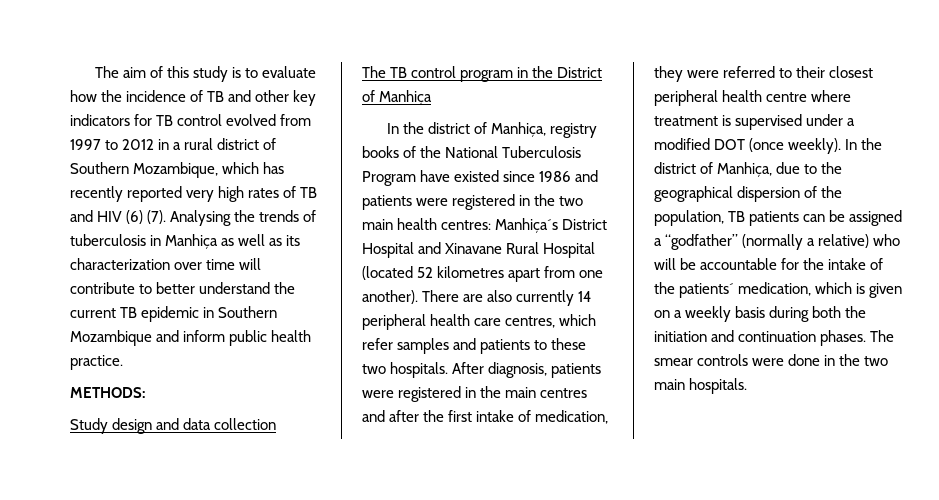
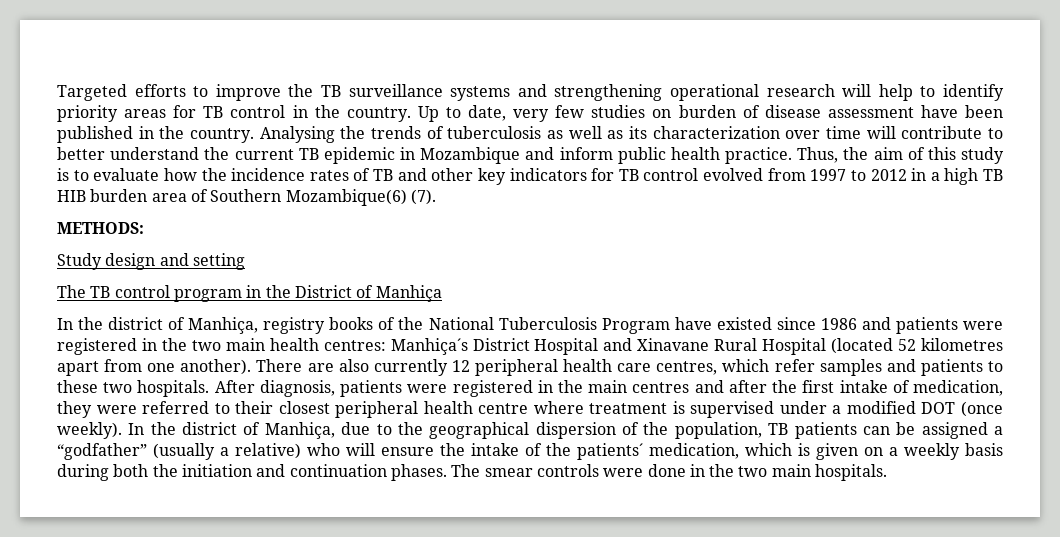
- The aim of this study is to evaluate how the incidence of TB and other key indicators for TB control evolved from 1997 to 2012 in a rural district of Southern Mozambique, which has recently reported very high rates of TB and HIV (6) (7).
+ Targeted efforts to improve the TB surveillance systems and strengthening operational research will help to identify priority areas for TB control in the country. Up to date, very few studies on burden of disease assessment have been published in the country.
- Analysing the trends of tuberculosis in Manhiça as well as its characterization over time will contribute to better understand the current TB epidemic in Southern Mozambique and inform public health practice.
+ Analysing the trends of tuberculosis as well as its characterization over time will contribute to better understand the current TB epidemic in Mozambique and inform public health practice. Thus, the aim of this study is to evaluate how the incidence rates of TB and other key indicators for TB control evolved from 1997 to 2012 in a high TB HIB burden area of Southern Mozambique(6) (7).
- Study design and data collection
+ Study design and setting
- There are also currently 14 peripheral health care centres, which refer samples and patients to these two hospitals.
+ There are also currently 12 peripheral health care centres, which refer samples and patients to these two hospitals.
- In the district of Manhiça, due to the geographical dispersion of the population, TB patients can be assigned a “godfather” (normally a relative) who will be accountable for the intake of the patients´ medication, which is given on a weekly basis during both the initiation and continuation phases.
+ In the district of Manhiça, due to the geographical dispersion of the population, TB patients can be assigned a “godfather” (usually a relative) who will ensure the intake of the patients´ medication, which is given on a weekly basis during both the initiation and continuation phases.

